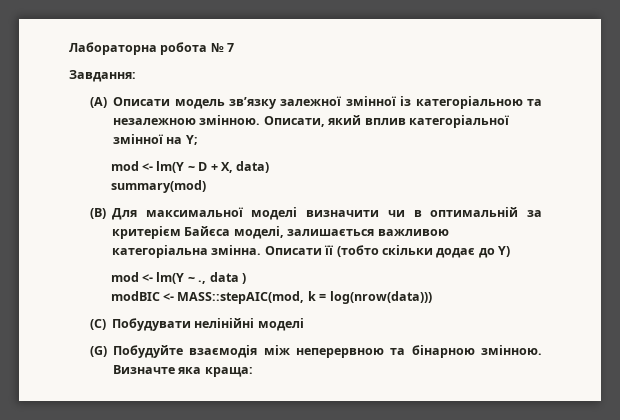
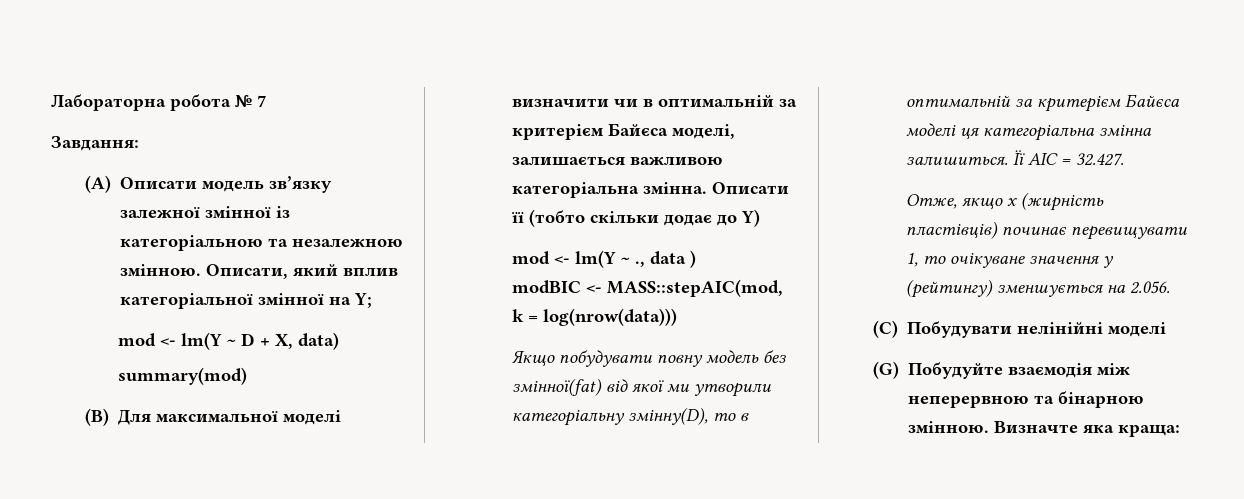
+ Якщо побудувати повну модель без змінної(fat) від якої ми утворили категоріальну змінну(D), то в оптимальній за критерієм Байєса моделі ця категоріальна змінна залишиться. Її AIC = 32.427.
+ Отже, якщо x (жирність пластівців) починає перевищувати 1, то очікуване значення y (рейтингу) зменшується на 2.056.

